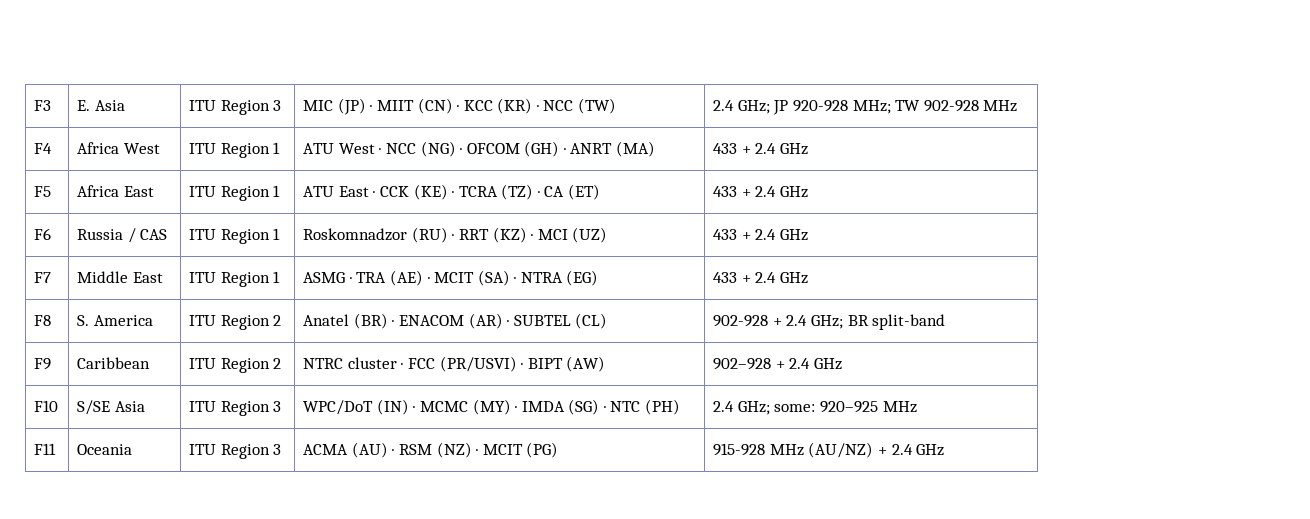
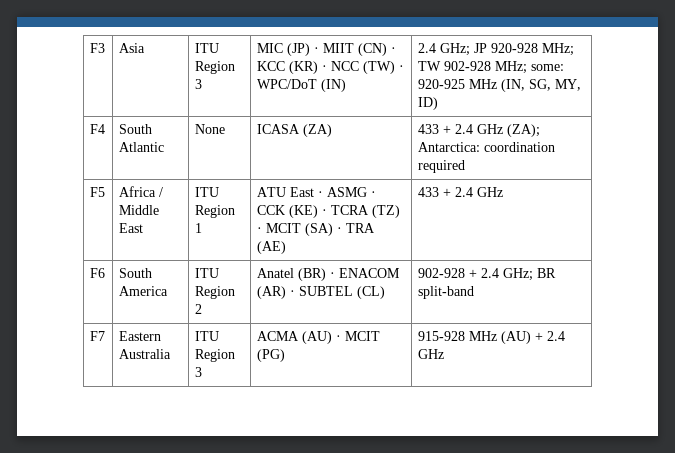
- F3 | E. Asia | ITU Region 3 | MIC (JP) · MIIT (CN) · KCC (KR) · NCC (TW) | 2.4 GHz; JP 920-928 MHz; TW 902-928 MHz
- F4 | Africa West | ITU Region 1 | ATU West · NCC (NG) · OFCOM (GH) · ANRT (MA) | 433 + 2.4 GHz
+ F3 | Asia | ITU Region 3 | MIC (JP) · MIIT (CN) · KCC (KR) · NCC (TW) · WPC/DoT (IN) | 2.4 GHz; JP 920-928 MHz; TW 902-928 MHz; some: 920-925 MHz (IN, SG, MY, ID)
+ F4 | South Atlantic | None | ICASA (ZA) | 433 + 2.4 GHz (ZA); Antarctica: coordination required
- F5 | Africa East | ITU Region 1 | ATU East · CCK (KE) · TCRA (TZ) · CA (ET) | 433 + 2.4 GHz
+ F5 | Africa / Middle East | ITU Region 1 | ATU East · ASMG · CCK (KE) · TCRA (TZ) · MCIT (SA) · TRA (AE) | 433 + 2.4 GHz
- F6 | Russia / CAS | ITU Region 1 | Roskomnadzor (RU) · RRT (KZ) · MCI (UZ) | 433 + 2.4 GHz
- F7 | Middle East | ITU Region 1 | ASMG · TRA (AE) · MCIT (SA) · NTRA (EG) | 433 + 2.4 GHz
- F8 | S. America | ITU Region 2 | Anatel (BR) · ENACOM (AR) · SUBTEL (CL) | 902-928 + 2.4 GHz; BR split-band
+ F6 | South America | ITU Region 2 | Anatel (BR) · ENACOM (AR) · SUBTEL (CL) | 902-928 + 2.4 GHz; BR split-band
- F9 | Caribbean | ITU Region 2 | NTRC cluster · FCC (PR/USVI) · BIPT (AW) | 902–928 + 2.4 GHz
- F10 | S/SE Asia | ITU Region 3 | WPC/DoT (IN) · MCMC (MY) · IMDA (SG) · NTC (PH) | 2.4 GHz; some: 920–925 MHz
- F11 | Oceania | ITU Region 3 | ACMA (AU) · RSM (NZ) · MCIT (PG) | 915-928 MHz (AU/NZ) + 2.4 GHz
+ F7 | Eastern Australia | ITU Region 3 | ACMA (AU) · MCIT (PG) | 915-928 MHz (AU) + 2.4 GHz

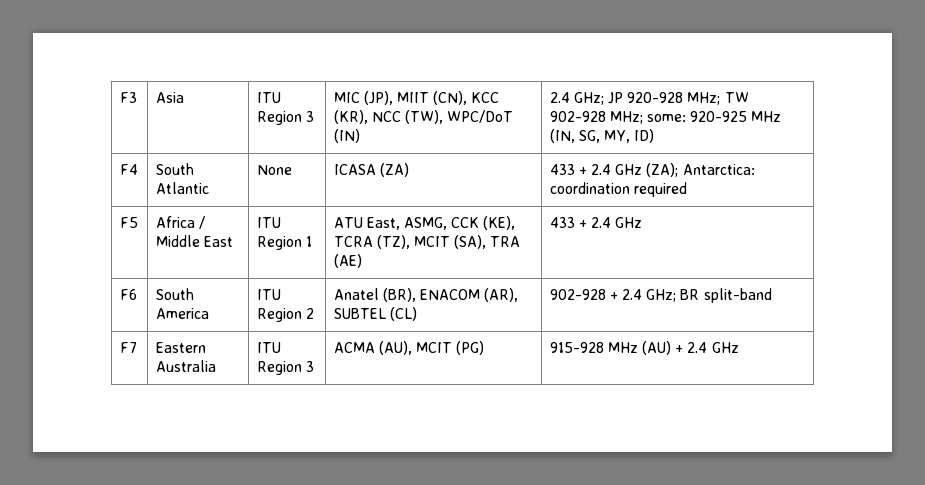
- F3 | Asia | ITU Region 3 | MIC (JP) · MIIT (CN) · KCC (KR) · NCC (TW) · WPC/DoT (IN) | 2.4 GHz; JP 920-928 MHz; TW 902-928 MHz; some: 920-925 MHz (IN, SG, MY, ID)
+ F3 | Asia | ITU Region 3 | MIC (JP), MIIT (CN), KCC (KR), NCC (TW), WPC/DoT (IN) | 2.4 GHz; JP 920-928 MHz; TW 902-928 MHz; some: 920-925 MHz (IN, SG, MY, ID)
- F5 | Africa / Middle East | ITU Region 1 | ATU East · ASMG · CCK (KE) · TCRA (TZ) · MCIT (SA) · TRA (AE) | 433 + 2.4 GHz
+ F5 | Africa / Middle East | ITU Region 1 | ATU East, ASMG, CCK (KE), TCRA (TZ), MCIT (SA), TRA (AE) | 433 + 2.4 GHz
- F6 | South America | ITU Region 2 | Anatel (BR) · ENACOM (AR) · SUBTEL (CL) | 902-928 + 2.4 GHz; BR split-band
+ F6 | South America | ITU Region 2 | Anatel (BR), ENACOM (AR), SUBTEL (CL) | 902-928 + 2.4 GHz; BR split-band
- F7 | Eastern Australia | ITU Region 3 | ACMA (AU) · MCIT (PG) | 915-928 MHz (AU) + 2.4 GHz
+ F7 | Eastern Australia | ITU Region 3 | ACMA (AU), MCIT (PG) | 915-928 MHz (AU) + 2.4 GHz

